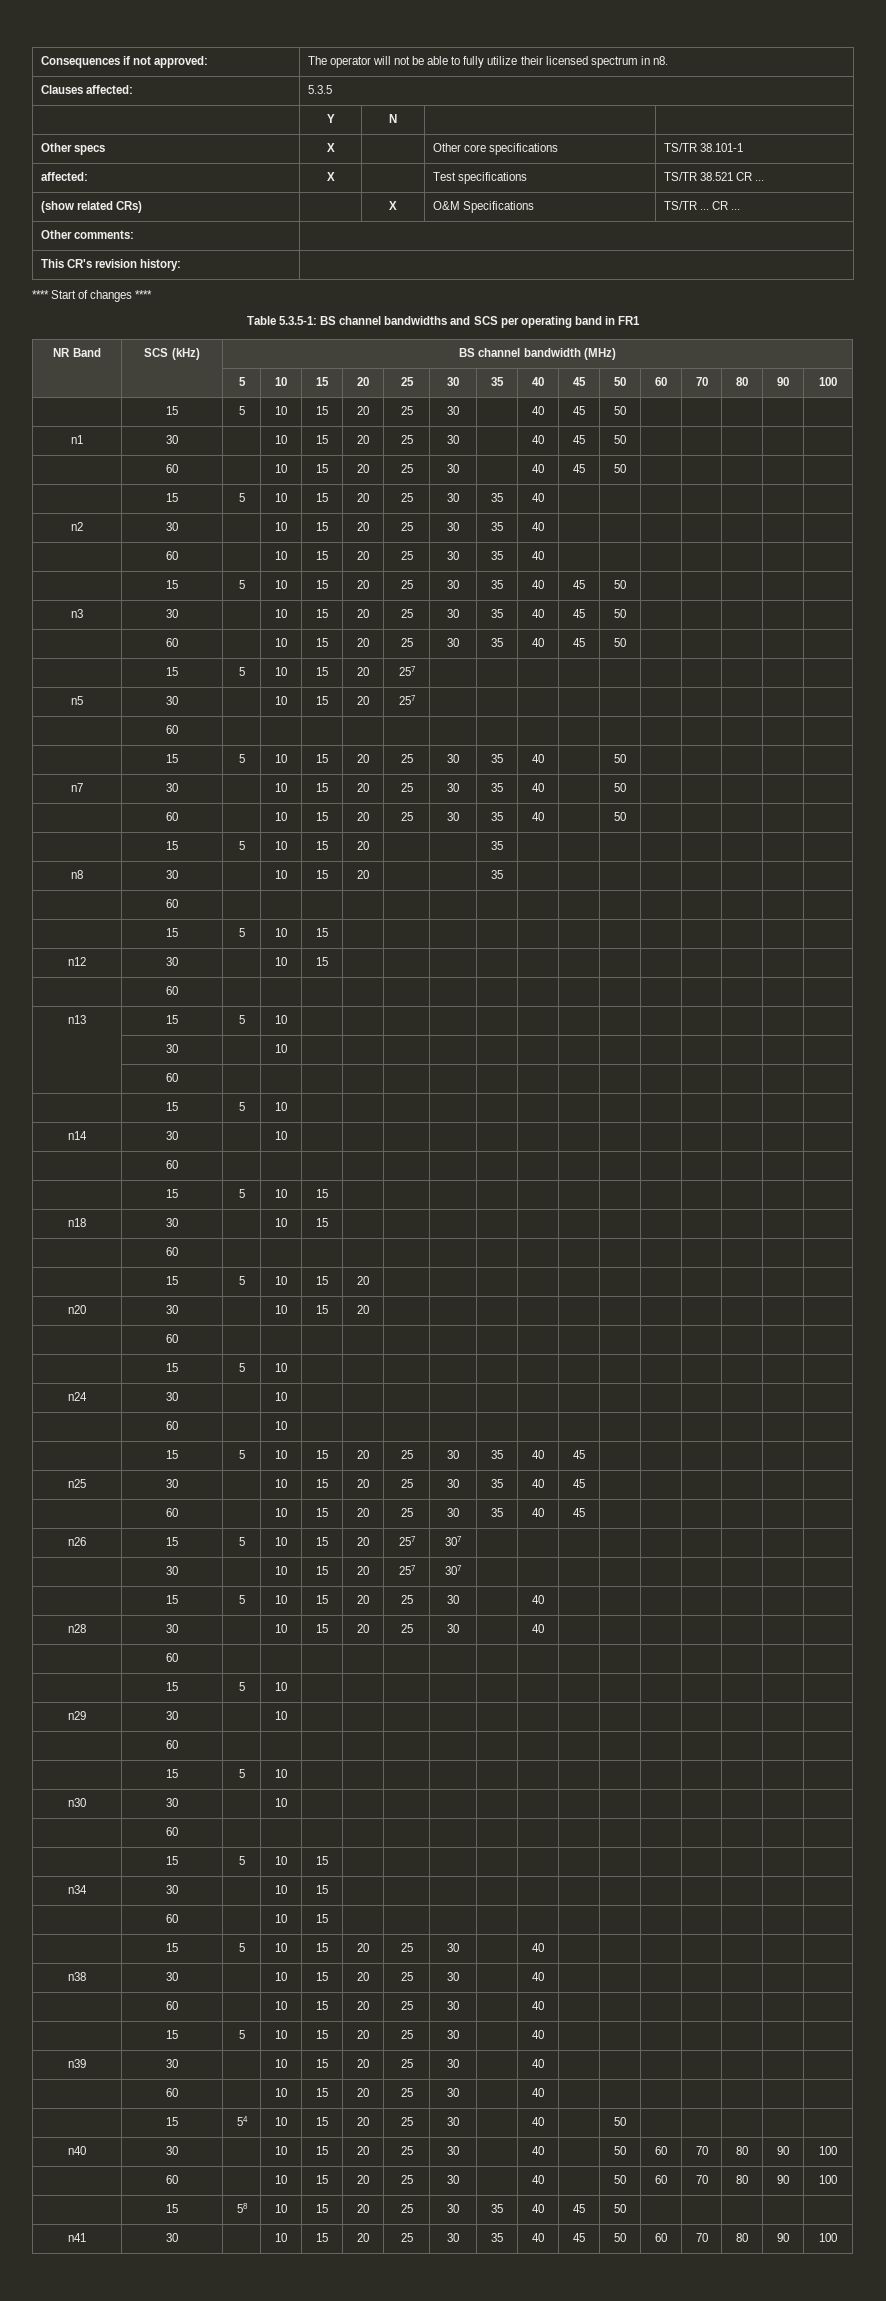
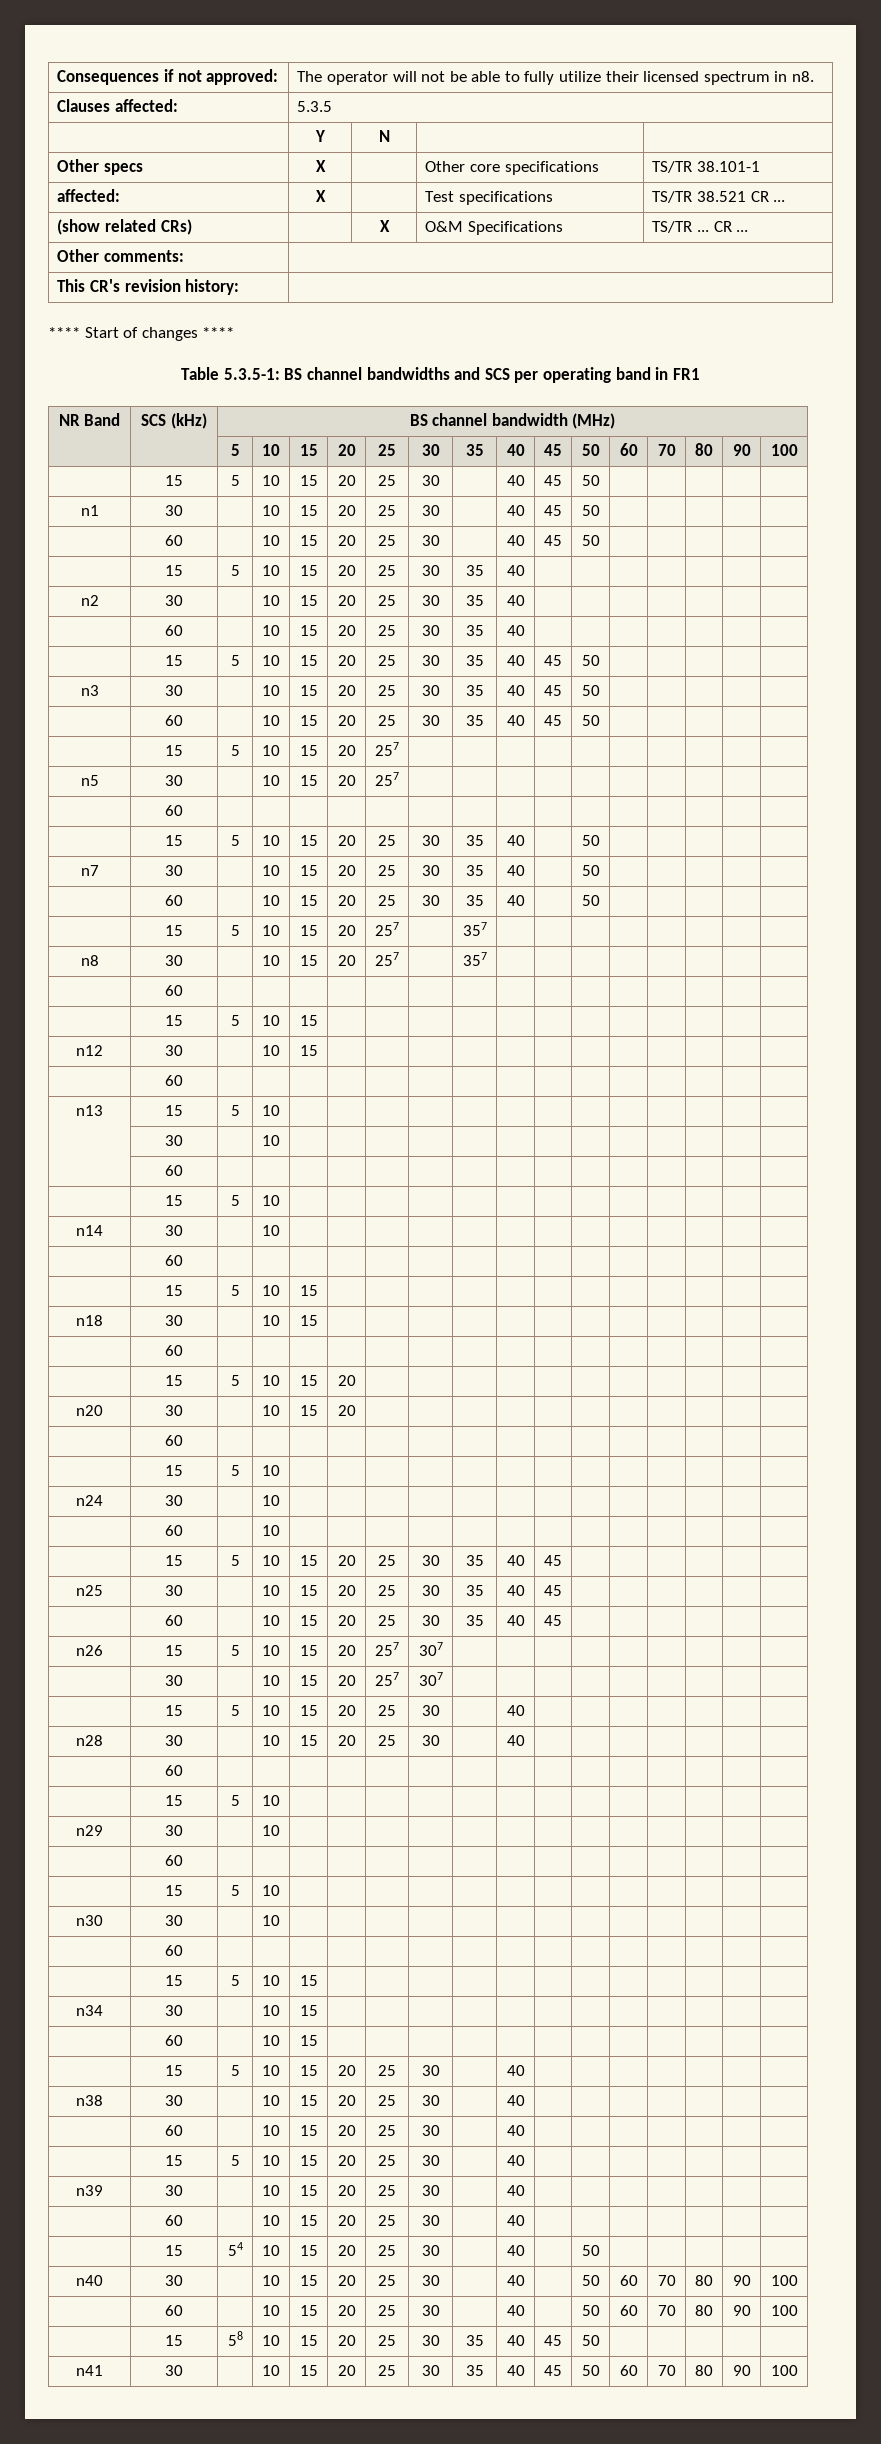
- | 15 | 5 | 10 | 15 | 20 | | | 35 | | | | | | | |
+ | 15 | 5 | 10 | 15 | 20 | 257 | | 357 | | | | | | | |
- n8 | 30 | | 10 | 15 | 20 | | | 35 | | | | | | | |
+ n8 | 30 | | 10 | 15 | 20 | 257 | | 357 | | | | | | | |

